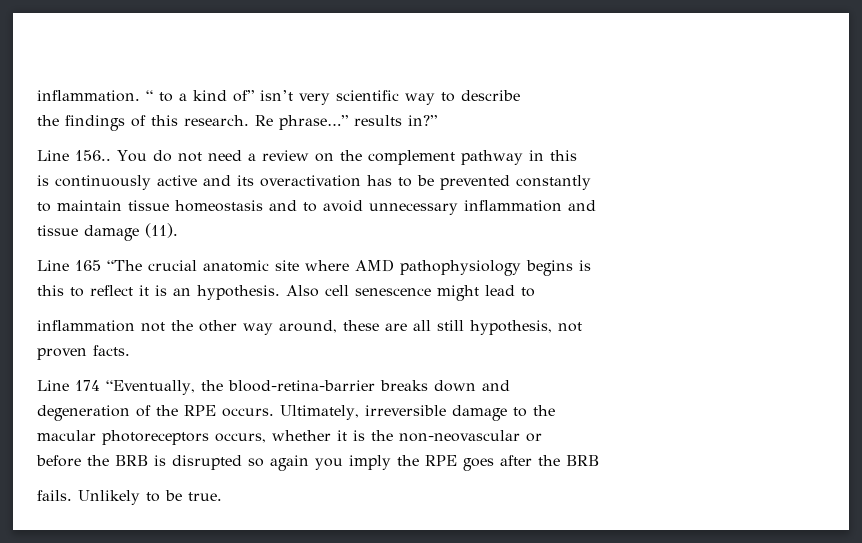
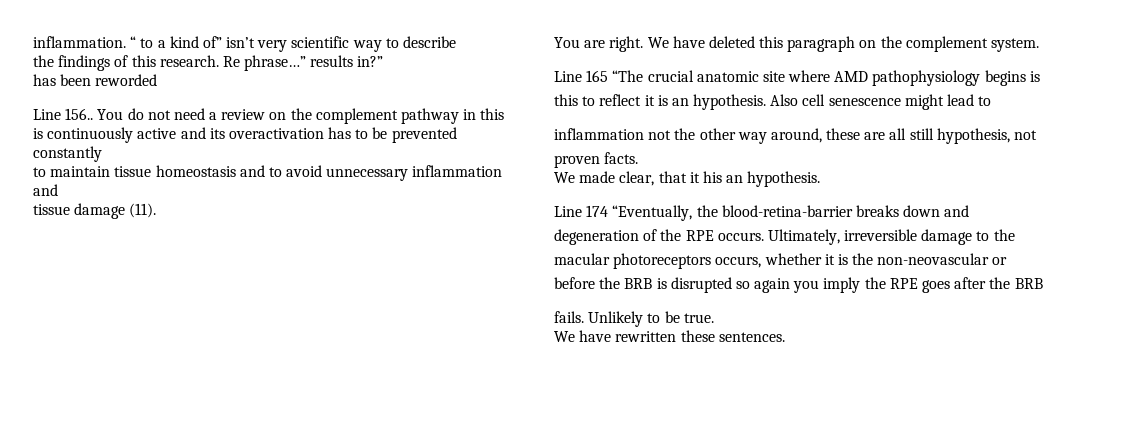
+ has been reworded
+ You are right. We have deleted this paragraph on the complement system.
+ We made clear, that it his an hypothesis.
+ We have rewritten these sentences.

